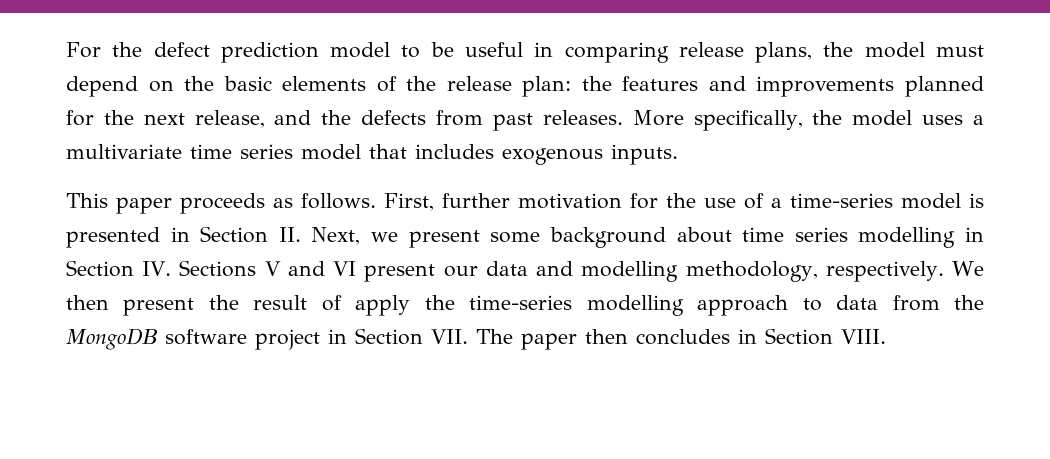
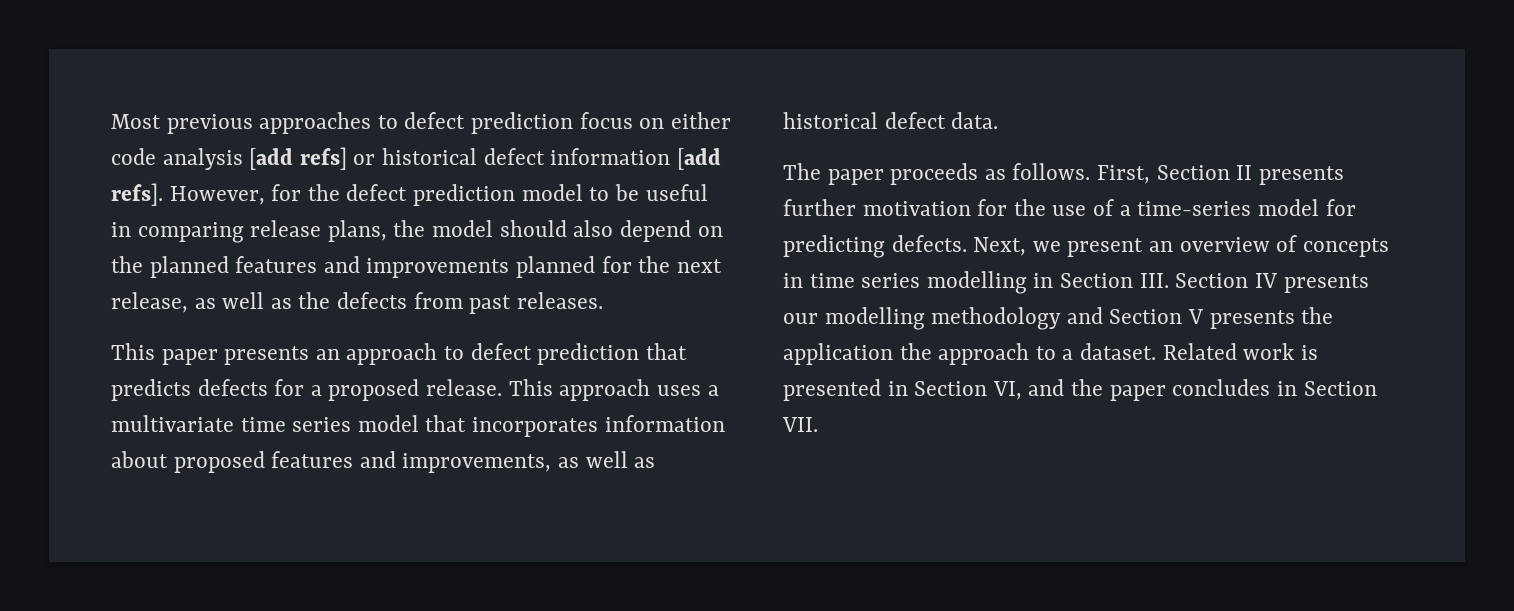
- For the defect prediction model to be useful in comparing release plans, the model must depend on the basic elements of the release plan: the features and improvements planned for the next release, and the defects from past releases. More specifically, the model uses a multivariate time series model that includes exogenous inputs.
- This paper proceeds as follows.
+ Most previous approaches to defect prediction focus on either code analysis [add refs] or historical defect information [add refs]. However, for the defect prediction model to be useful in comparing release plans, the model should also depend on the planned features and improvements planned for the next release, as well as the defects from past releases.
+ This paper presents an approach to defect prediction that predicts defects for a proposed release. This approach uses a multivariate time series model that incorporates information about proposed features and improvements, as well as historical defect data.
+ The paper proceeds as follows.
- First, further motivation for the use of a time-series model is presented in Section II. Next, we present some background about time series modelling in Section IV. Sections V and VI present our data and modelling methodology, respectively. We then present the result of apply the time-series modelling approach to data from the MongoDB software project in Section VII. The paper then concludes in Section VIII.
+ First, Section II presents further motivation for the use of a time-series model for predicting defects. Next, we present an overview of concepts in time series modelling in Section III. Section IV presents our modelling methodology and Section V presents the application the approach to a dataset. Related work is presented in Section VI, and the paper concludes in Section VII.

